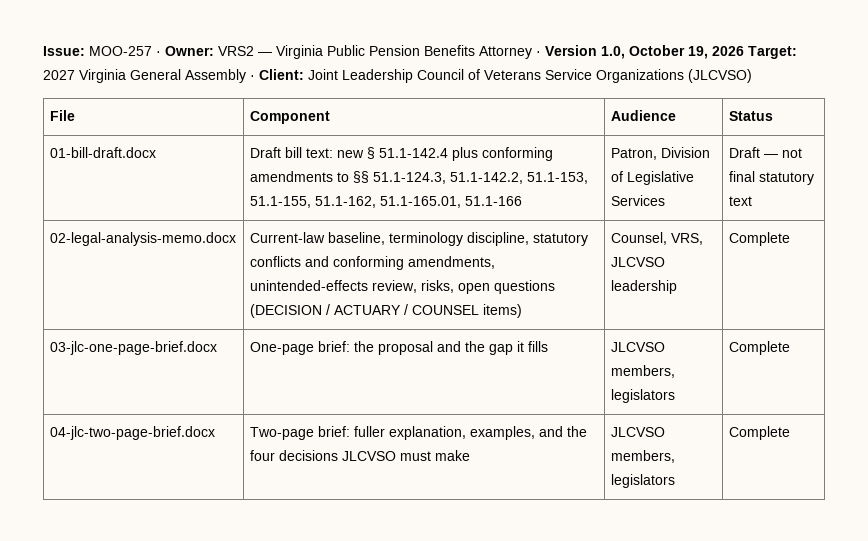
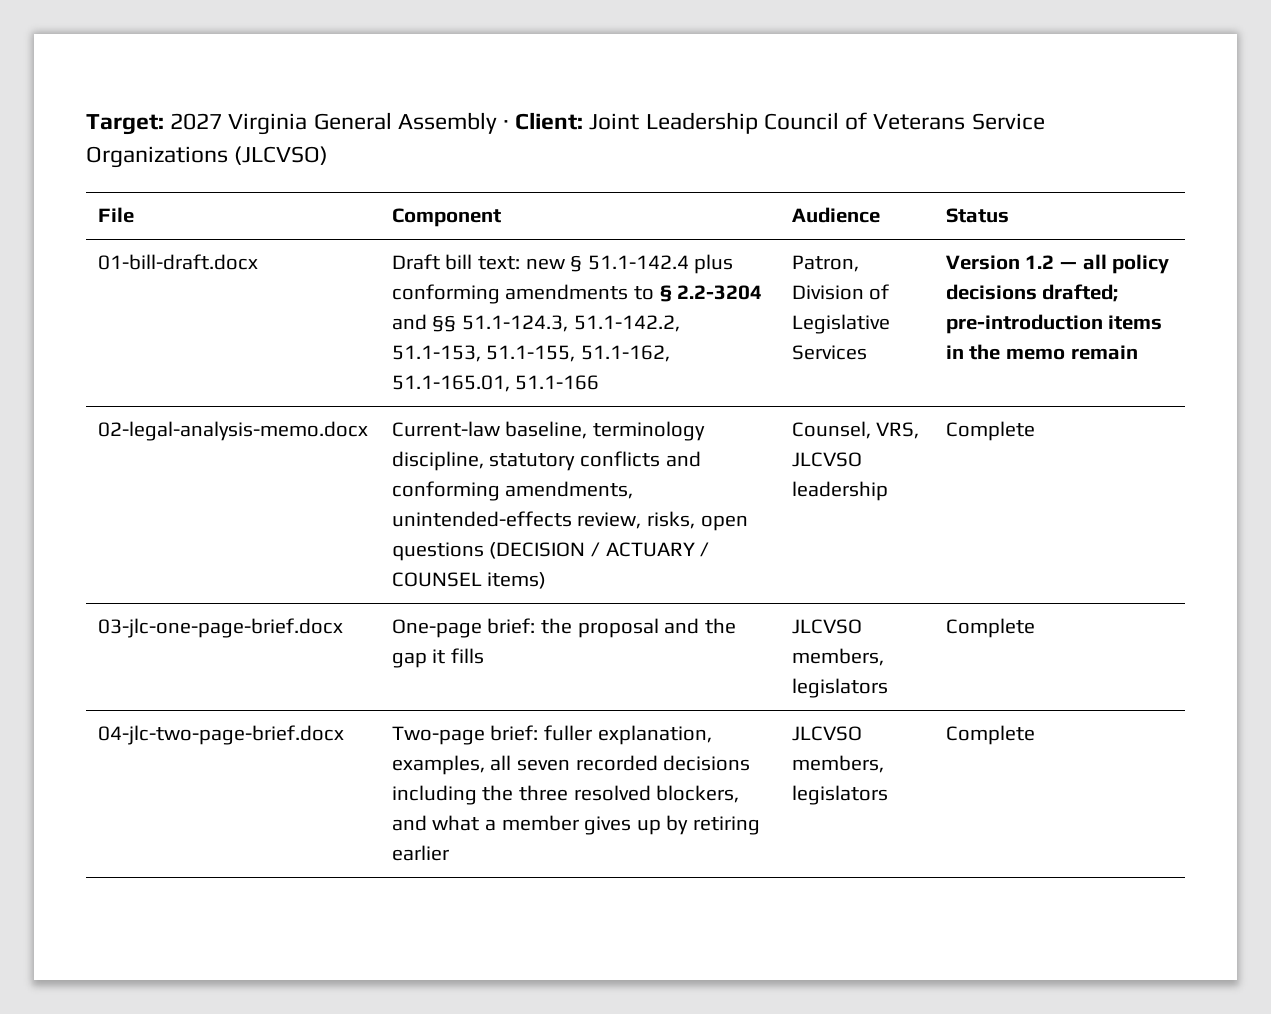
- Issue: MOO-257 · Owner: VRS2 — Virginia Public Pension Benefits Attorney · Version 1.0, October 19, 2026 Target: 2027 Virginia General Assembly · Client: Joint Leadership Council of Veterans Service Organizations (JLCVSO)
+ Target: 2027 Virginia General Assembly · Client: Joint Leadership Council of Veterans Service Organizations (JLCVSO)
- 01-bill-draft.docx | Draft bill text: new § 51.1-142.4 plus conforming amendments to §§ 51.1-124.3, 51.1-142.2, 51.1-153, 51.1-155, 51.1-162, 51.1-165.01, 51.1-166 | Patron, Division of Legislative Services | Draft — not final statutory text
+ 01-bill-draft.docx | Draft bill text: new § 51.1-142.4 plus conforming amendments to § 2.2-3204 and §§ 51.1-124.3, 51.1-142.2, 51.1-153, 51.1-155, 51.1-162, 51.1-165.01, 51.1-166 | Patron, Division of Legislative Services | Version 1.2 — all policy decisions drafted; pre-introduction items in the memo remain
- 04-jlc-two-page-brief.docx | Two-page brief: fuller explanation, examples, and the four decisions JLCVSO must make | JLCVSO members, legislators | Complete
+ 04-jlc-two-page-brief.docx | Two-page brief: fuller explanation, examples, all seven recorded decisions including the three resolved blockers, and what a member gives up by retiring earlier | JLCVSO members, legislators | Complete

